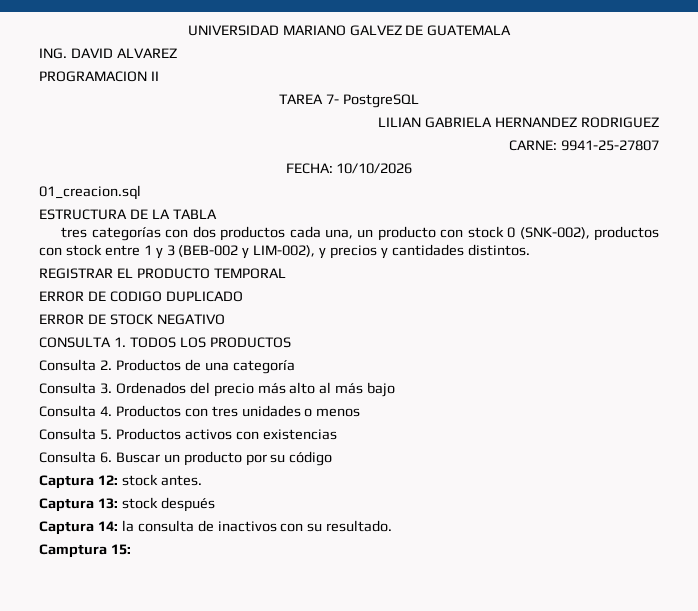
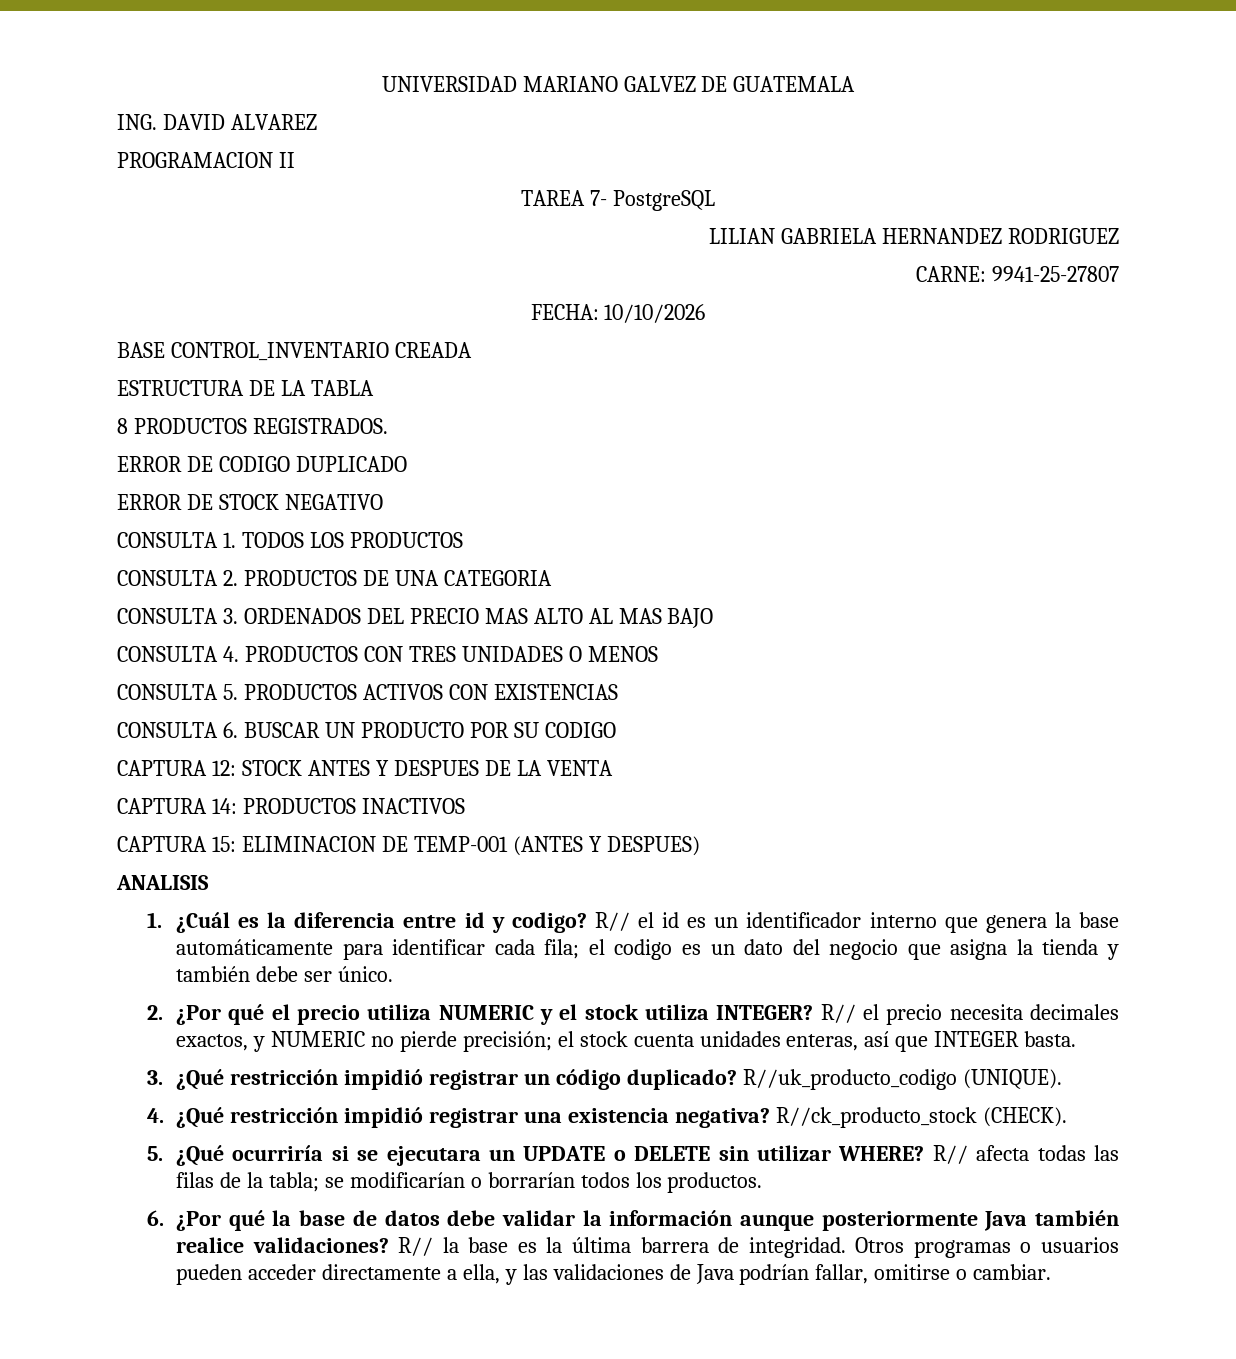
- 01_creacion.sql
+ BASE CONTROL_INVENTARIO CREADA
- tres categorías con dos productos cada una, un producto con stock 0 (SNK-002), productos con stock entre 1 y 3 (BEB-002 y LIM-002), y precios y cantidades distintos.
- REGISTRAR EL PRODUCTO TEMPORAL
+ 8 PRODUCTOS REGISTRADOS.
- Consulta 2. Productos de una categoría
- Consulta 3. Ordenados del precio más alto al más bajo
- Consulta 4. Productos con tres unidades o menos
- Consulta 5. Productos activos con existencias
- Consulta 6. Buscar un producto por su código
- Captura 12: stock antes.
- Captura 13: stock después
- Captura 14: la consulta de inactivos con su resultado.
- Camptura 15:
+ CONSULTA 2. PRODUCTOS DE UNA CATEGORIA
+ CONSULTA 3. ORDENADOS DEL PRECIO MAS ALTO AL MAS BAJO
+ CONSULTA 4. PRODUCTOS CON TRES UNIDADES O MENOS
+ CONSULTA 5. PRODUCTOS ACTIVOS CON EXISTENCIAS
+ CONSULTA 6. BUSCAR UN PRODUCTO POR SU CODIGO
+ CAPTURA 12: STOCK ANTES Y DESPUES DE LA VENTA
+ CAPTURA 14: PRODUCTOS INACTIVOS
+ CAPTURA 15: ELIMINACION DE TEMP-001 (ANTES Y DESPUES)
+ ANALISIS
+ 1. ¿Cuál es la diferencia entre id y codigo? R// el id es un identificador interno que genera la base automáticamente para identificar cada fila; el codigo es un dato del negocio que asigna la tienda y también debe ser único.
+ 2. ¿Por qué el precio utiliza NUMERIC y el stock utiliza INTEGER? R// el precio necesita decimales exactos, y NUMERIC no pierde precisión; el stock cuenta unidades enteras, así que INTEGER basta.
+ 3. ¿Qué restricción impidió registrar un código duplicado? R//uk_producto_codigo (UNIQUE).
+ 4. ¿Qué restricción impidió registrar una existencia negativa? R//ck_producto_stock (CHECK).
+ 5. ¿Qué ocurriría si se ejecutara un UPDATE o DELETE sin utilizar WHERE? R// afecta todas las filas de la tabla; se modificarían o borrarían todos los productos.
+ 6. ¿Por qué la base de datos debe validar la información aunque posteriormente Java también realice validaciones? R// la base es la última barrera de integridad. Otros programas o usuarios pueden acceder directamente a ella, y las validaciones de Java podrían fallar, omitirse o cambiar.

